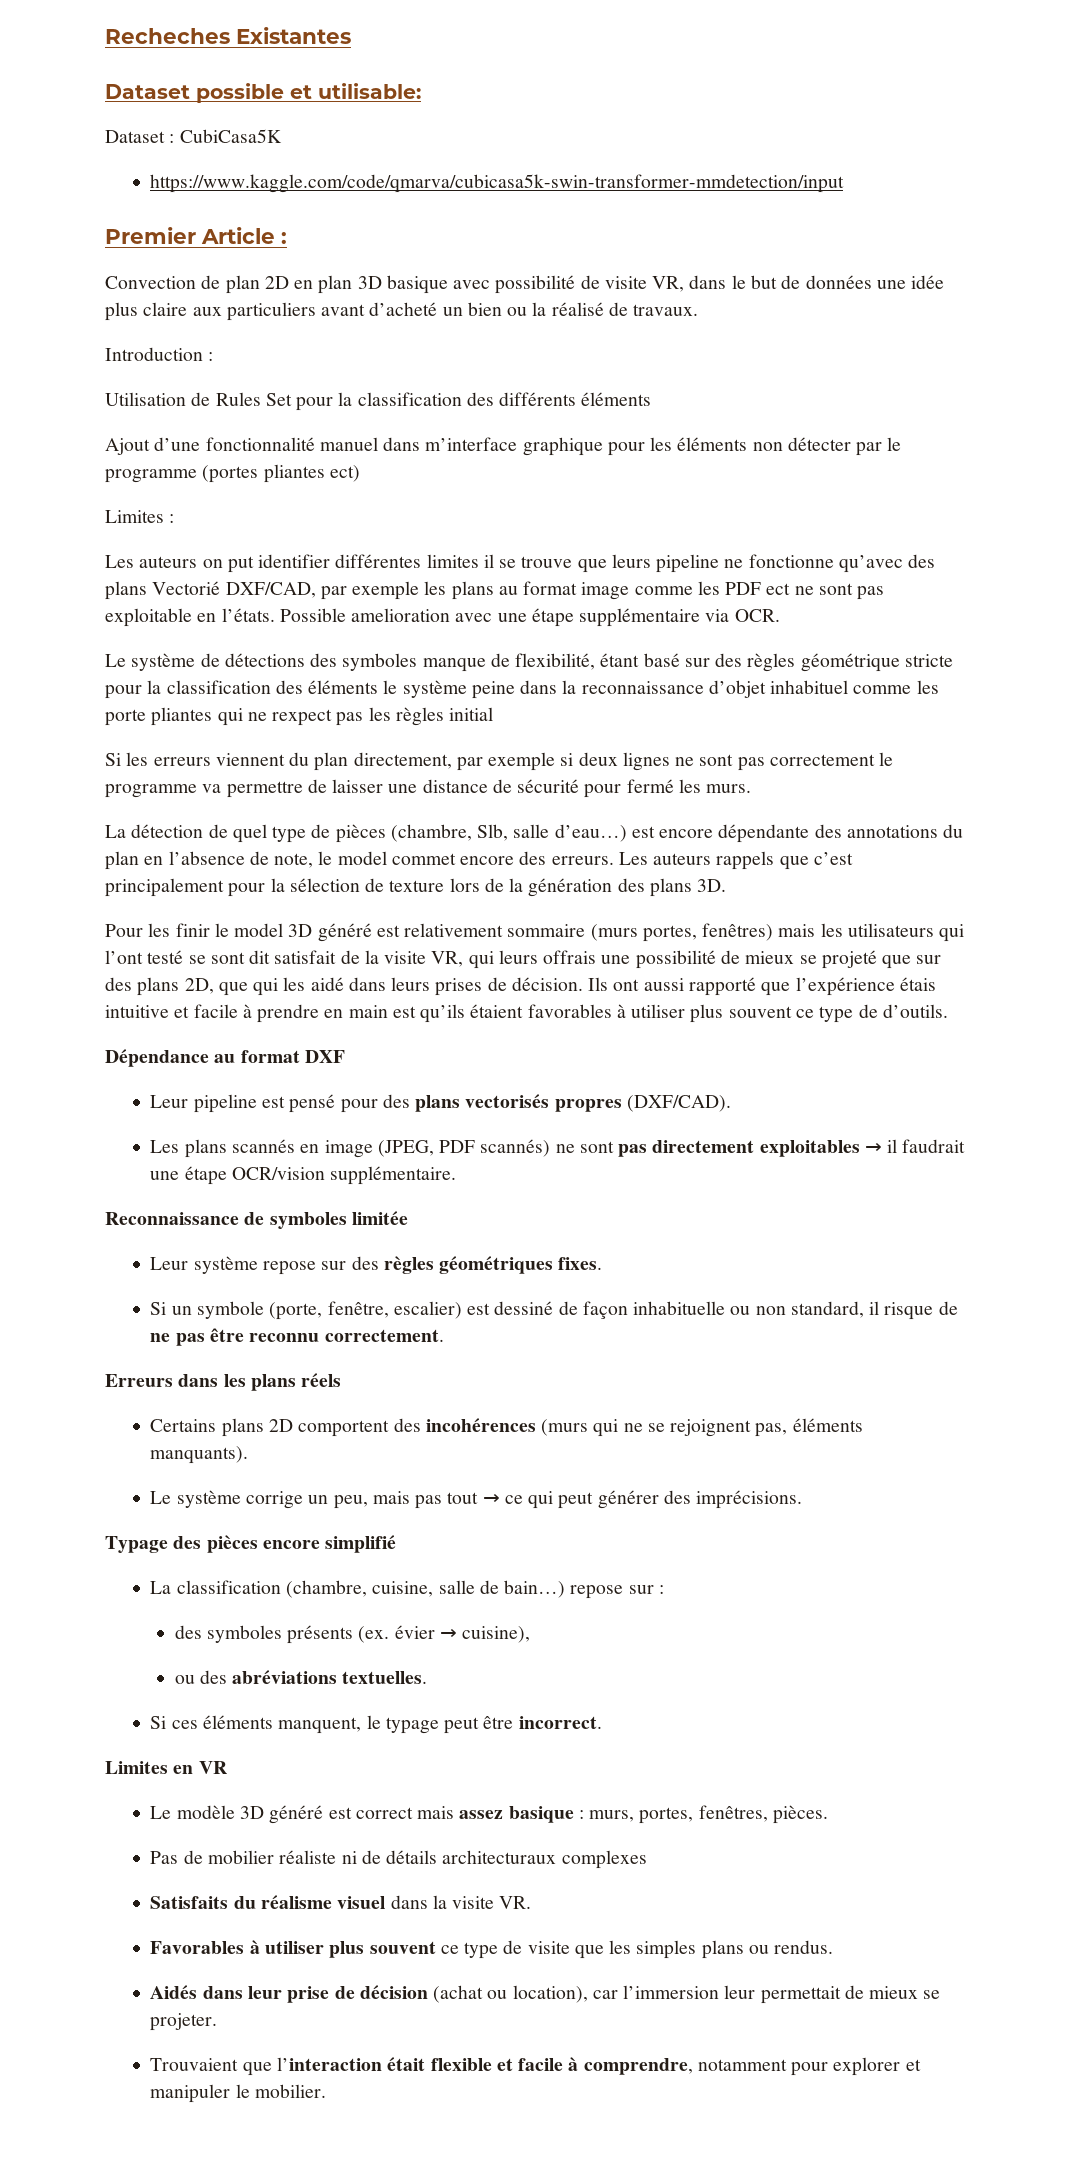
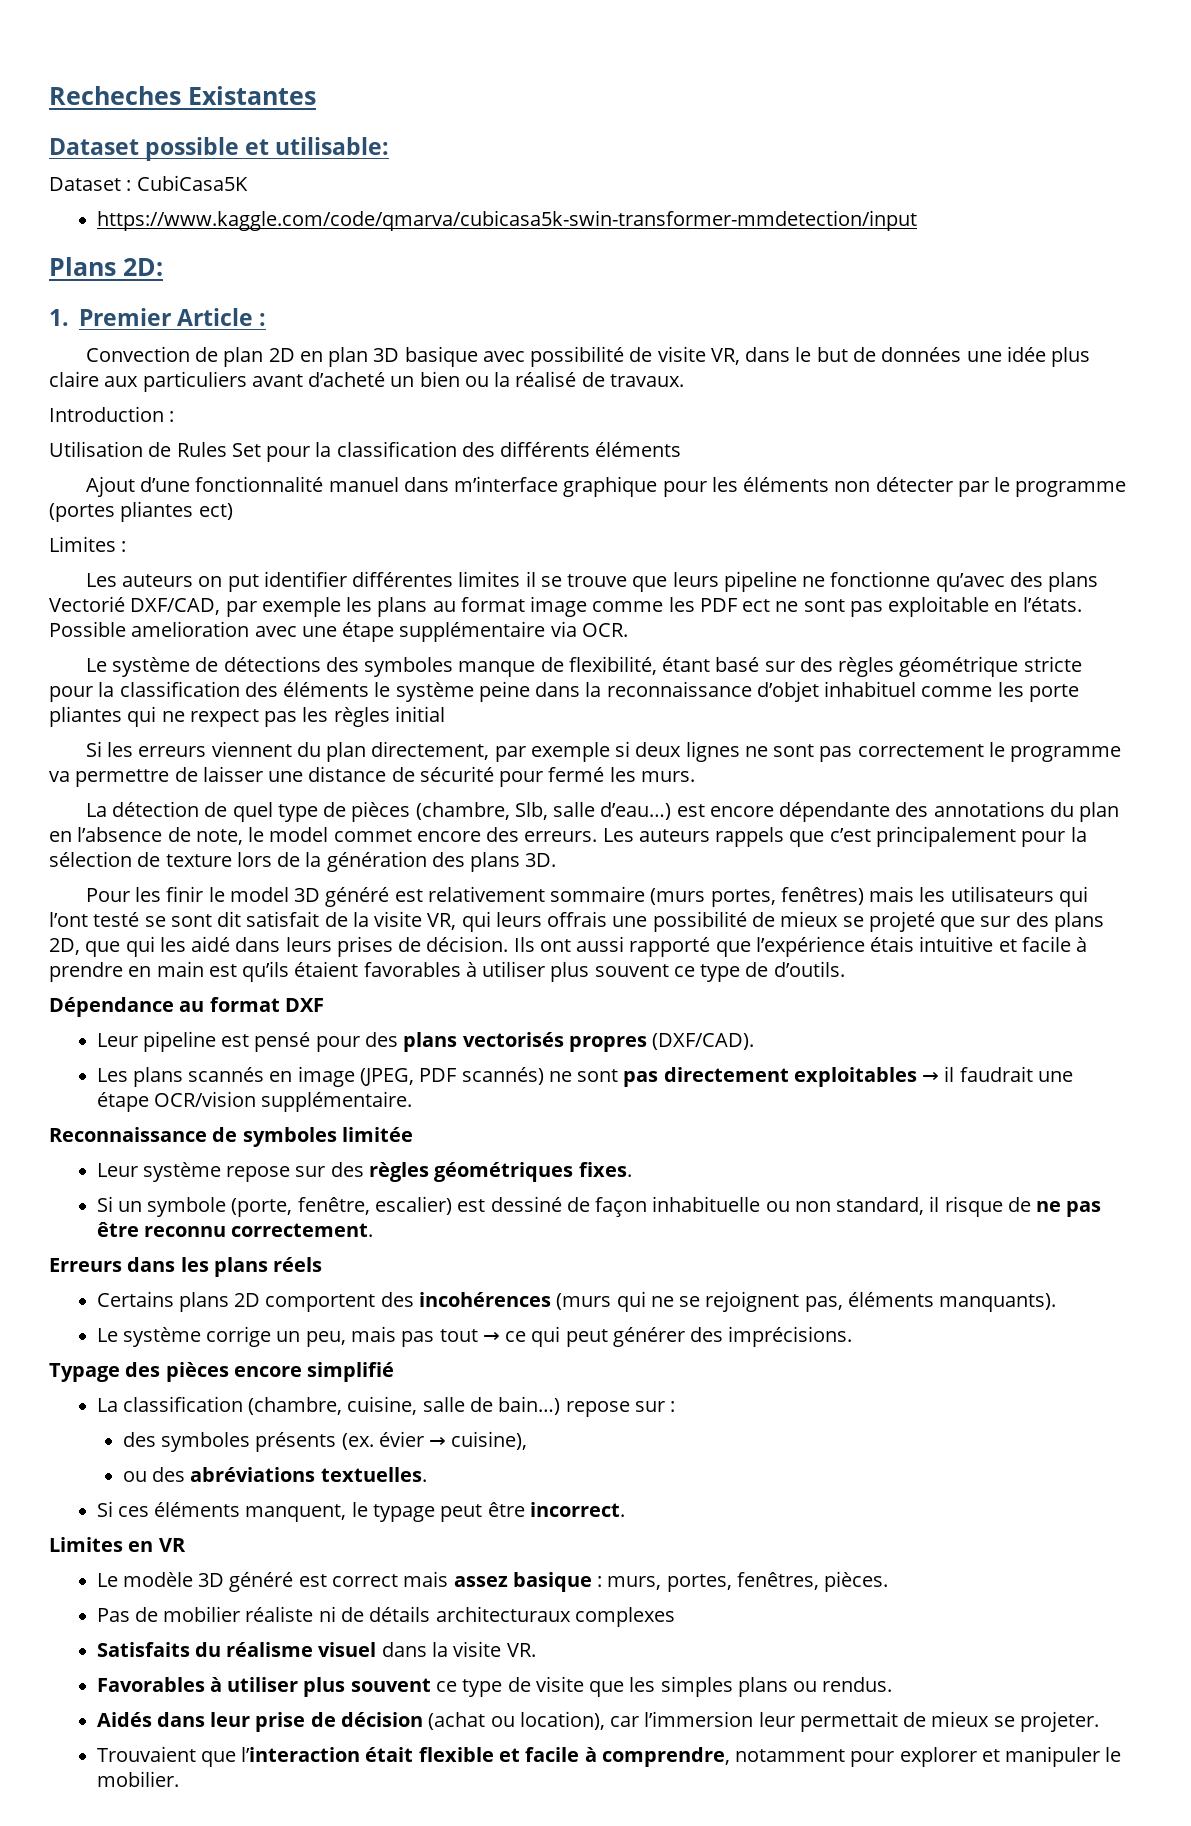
- Premier Article :
+ Plans 2D:
+ 1. Premier Article :

